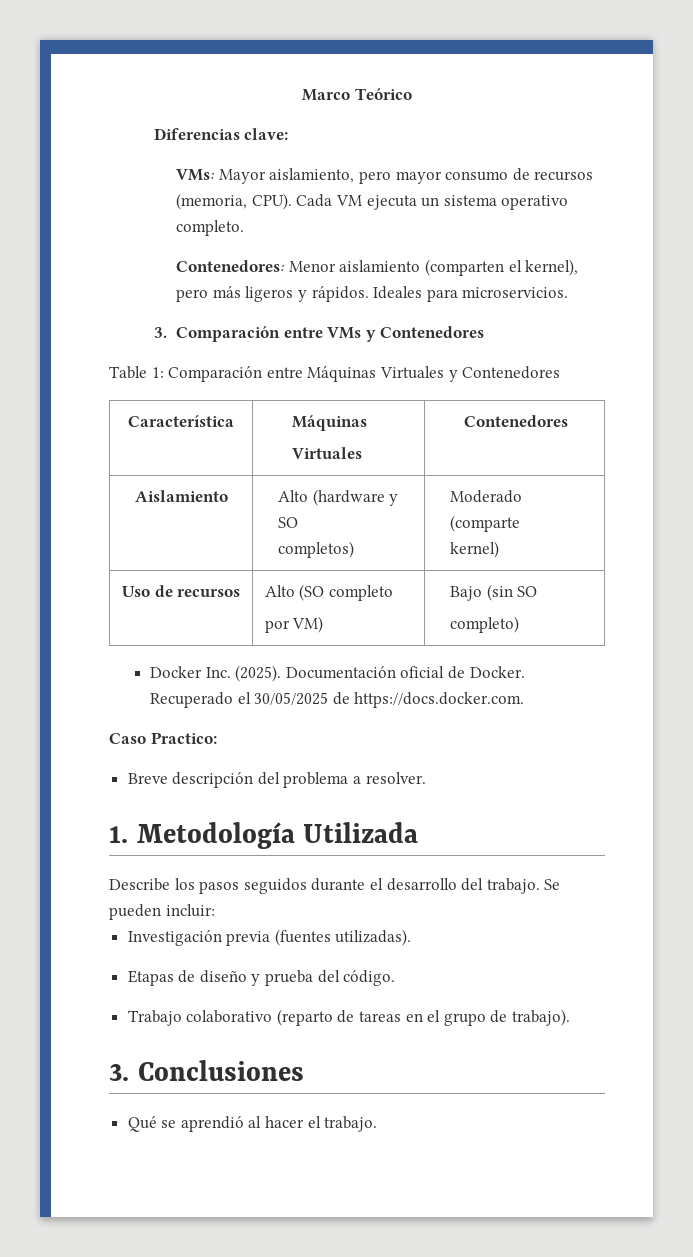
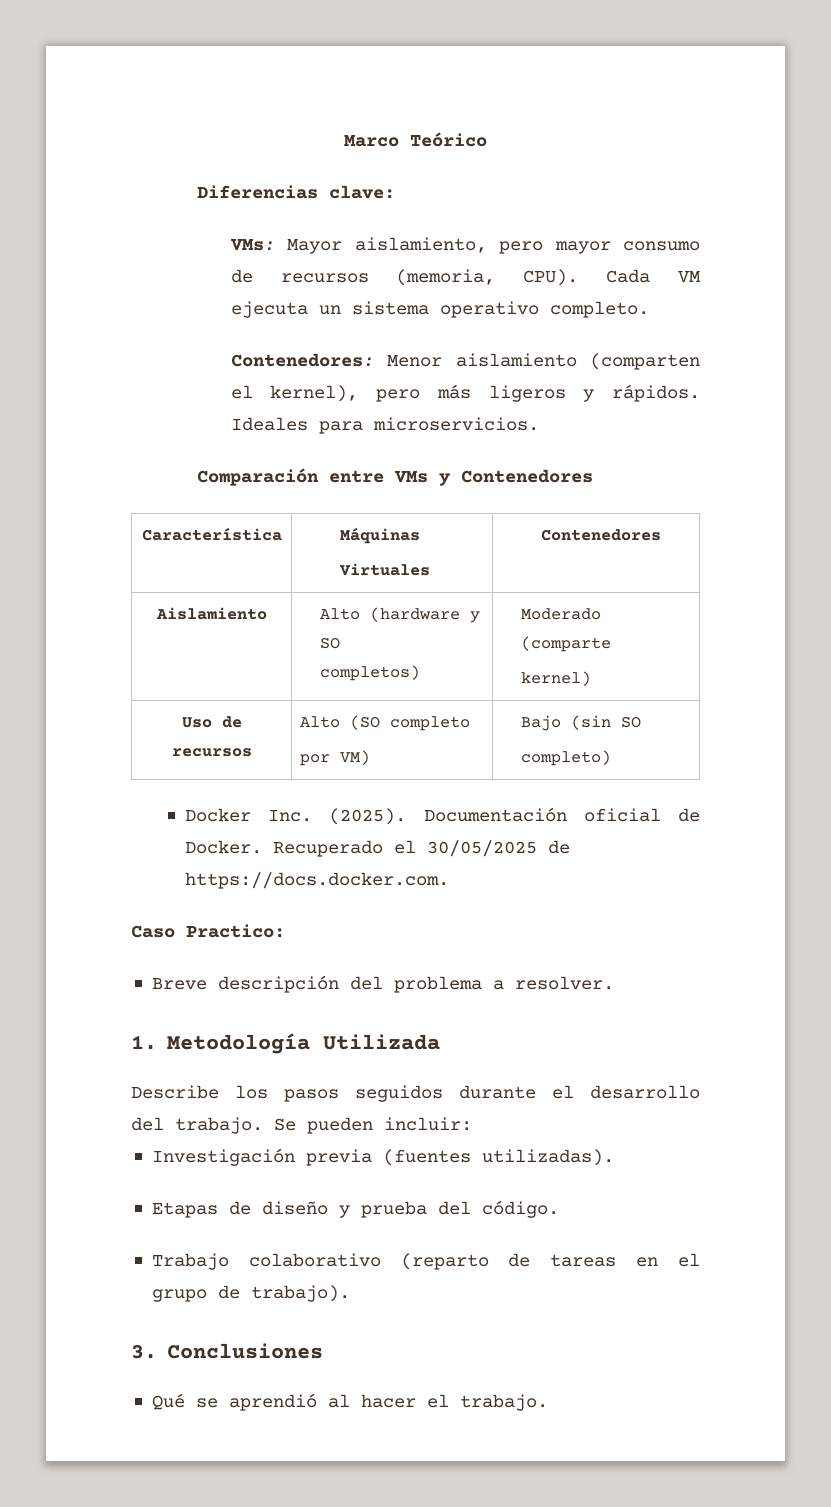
- 3. Comparación entre VMs y Contenedores
+ Comparación entre VMs y Contenedores
- Table 1: Comparación entre Máquinas Virtuales y Contenedores

